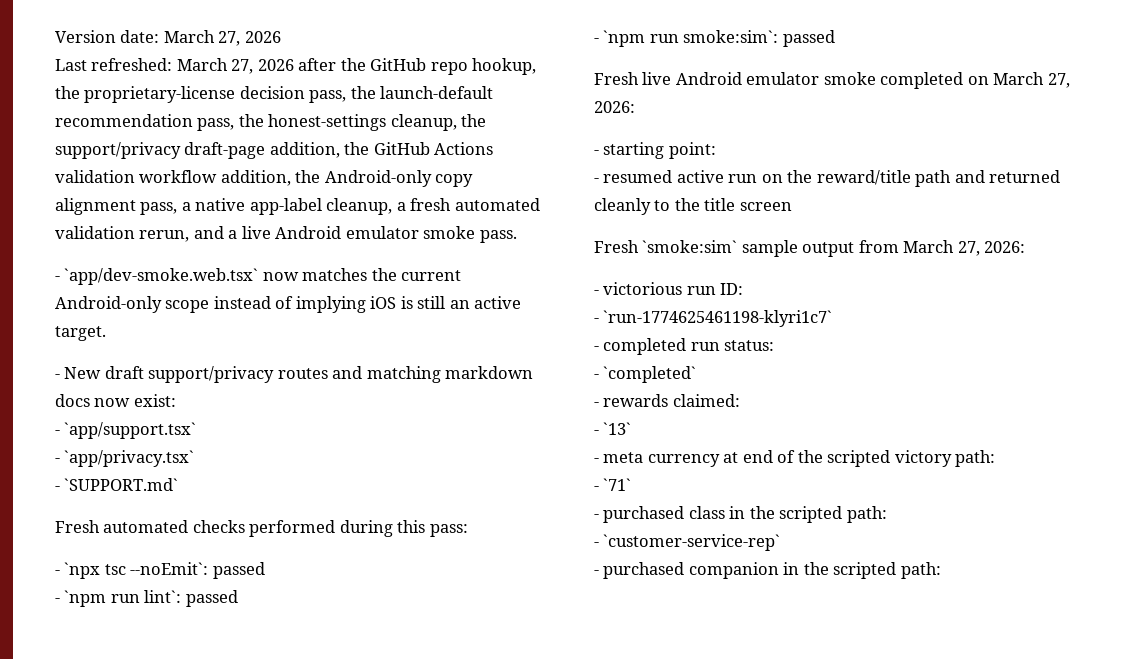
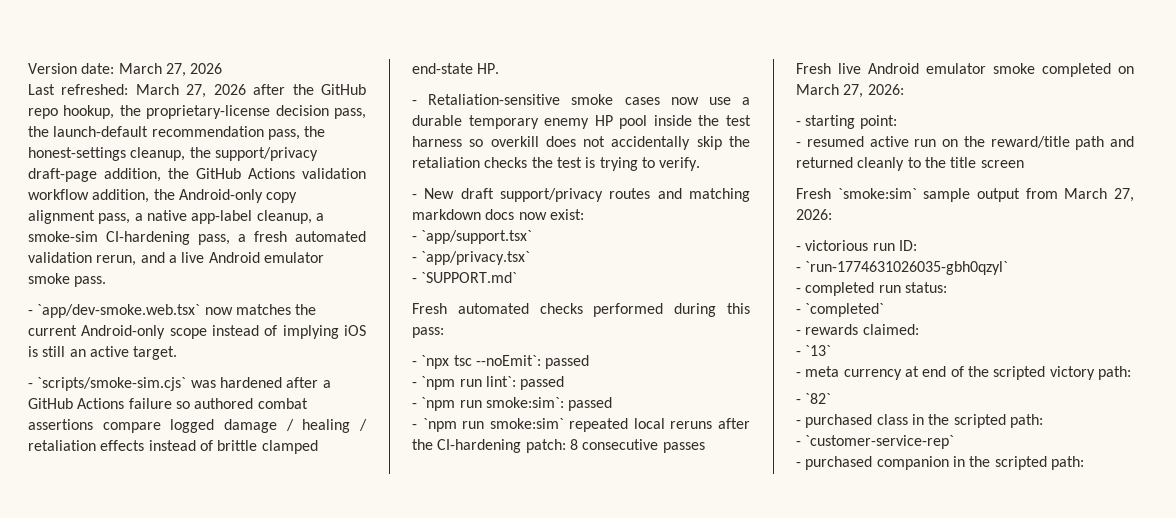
- Last refreshed: March 27, 2026 after the GitHub repo hookup, the proprietary-license decision pass, the launch-default recommendation pass, the honest-settings cleanup, the support/privacy draft-page addition, the GitHub Actions validation workflow addition, the Android-only copy alignment pass, a native app-label cleanup, a fresh automated validation rerun, and a live Android emulator smoke pass.
+ Last refreshed: March 27, 2026 after the GitHub repo hookup, the proprietary-license decision pass, the launch-default recommendation pass, the honest-settings cleanup, the support/privacy draft-page addition, the GitHub Actions validation workflow addition, the Android-only copy alignment pass, a native app-label cleanup, a smoke-sim CI-hardening pass, a fresh automated validation rerun, and a live Android emulator smoke pass.
+ - `scripts/smoke-sim.cjs` was hardened after a GitHub Actions failure so authored combat assertions compare logged damage / healing / retaliation effects instead of brittle clamped end-state HP.
+ - Retaliation-sensitive smoke cases now use a durable temporary enemy HP pool inside the test harness so overkill does not accidentally skip the retaliation checks the test is trying to verify.
+ - `npm run smoke:sim` repeated local reruns after the CI-hardening patch: 8 consecutive passes
- - `run-1774625461198-klyri1c7`
+ - `run-1774631026035-gbh0qzyl`
- - `71`
+ - `82`

